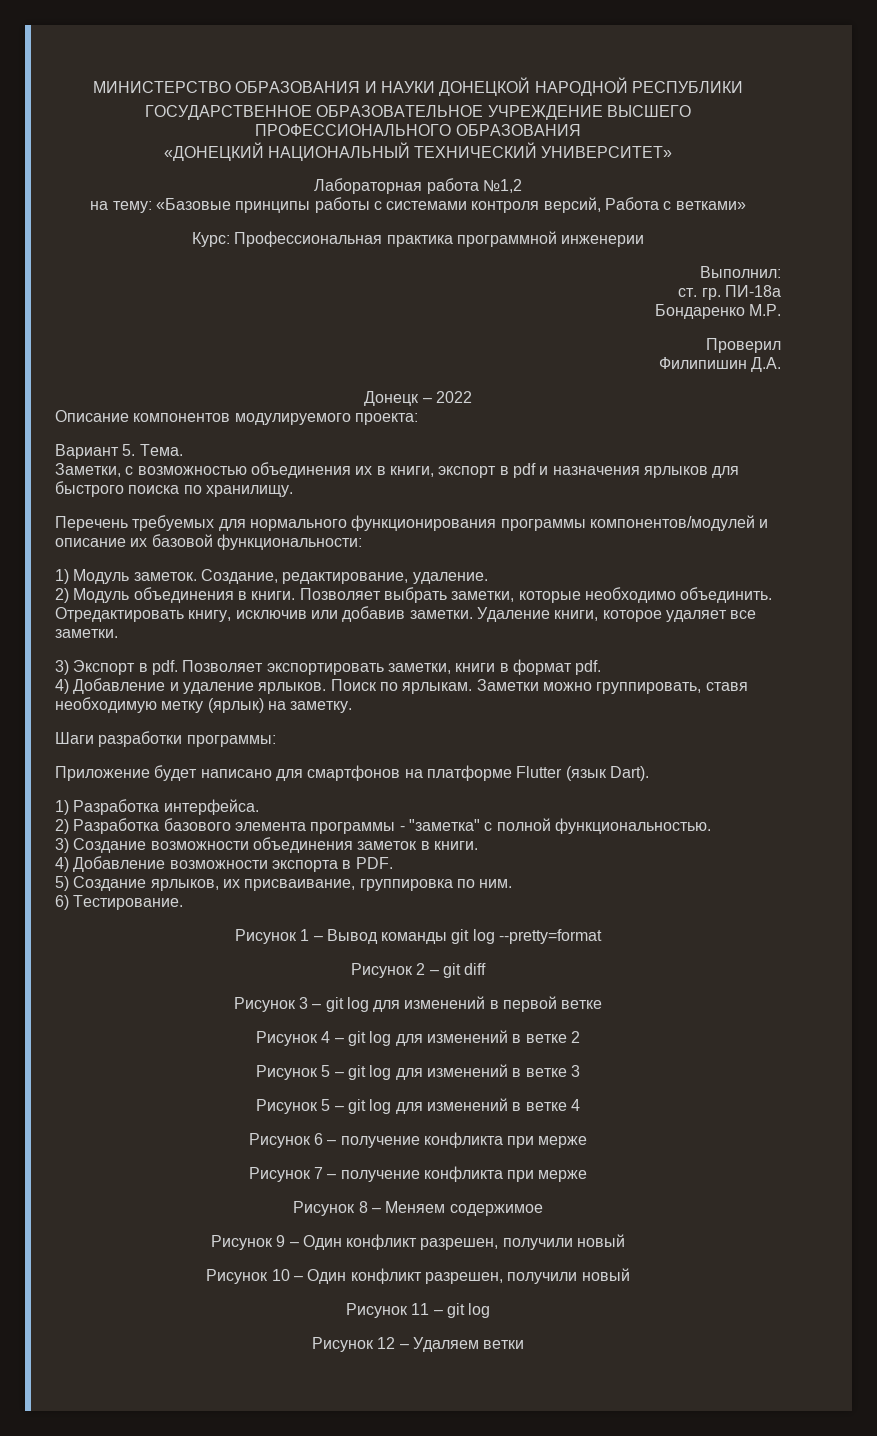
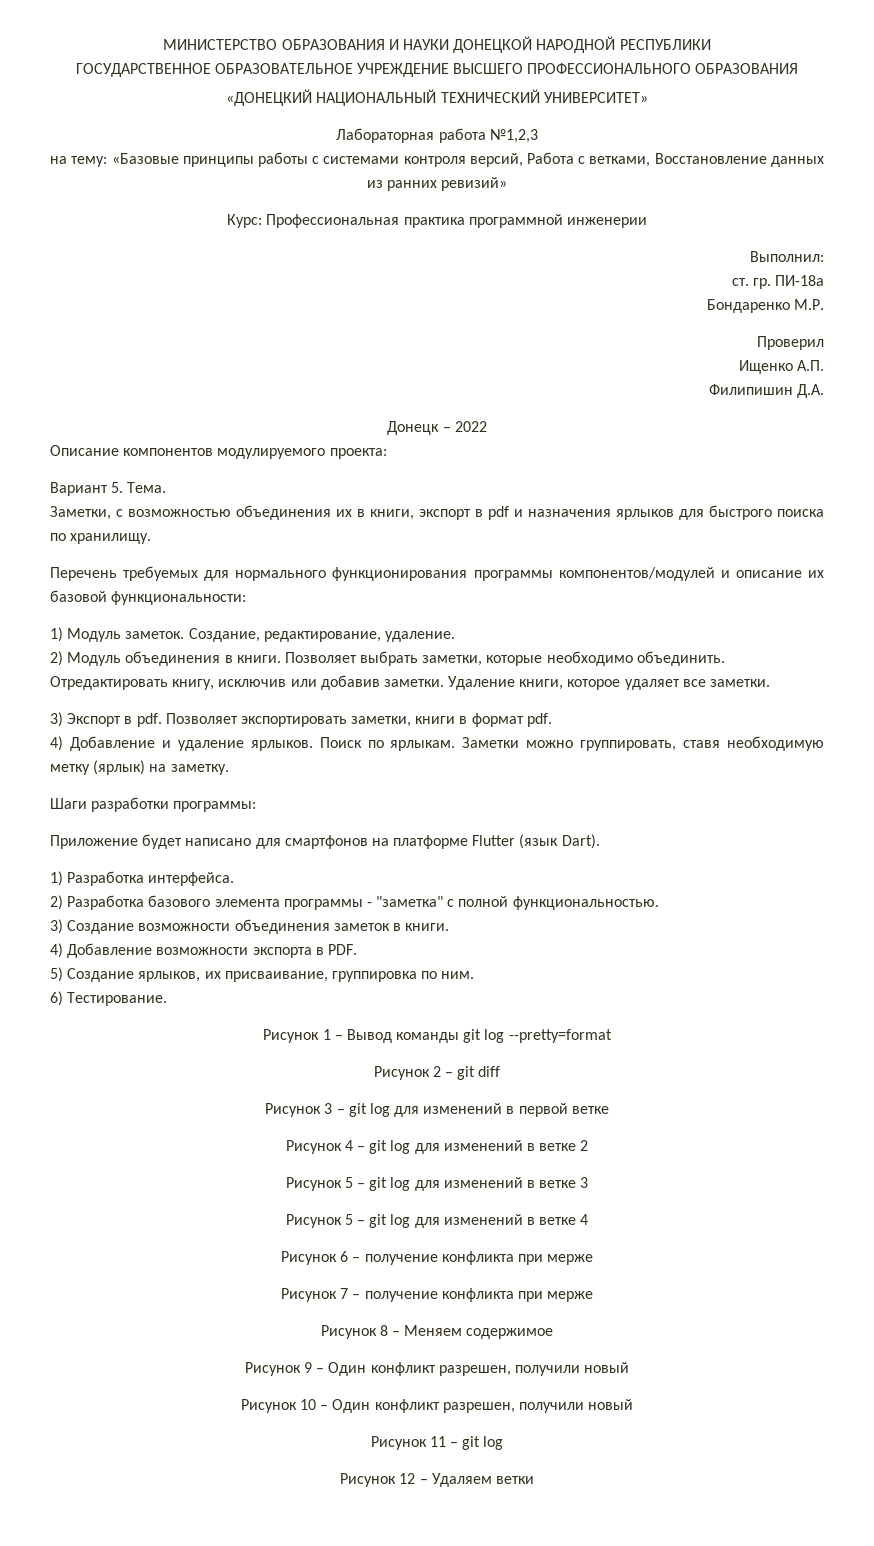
- Лабораторная работа №1,2
+ Лабораторная работа №1,2,3
- на тему: «Базовые принципы работы с системами контроля версий, Работа с ветками»
+ на тему: «Базовые принципы работы с системами контроля версий, Работа с ветками, Восстановление данных из ранних ревизий»
+ Ищенко А.П.

